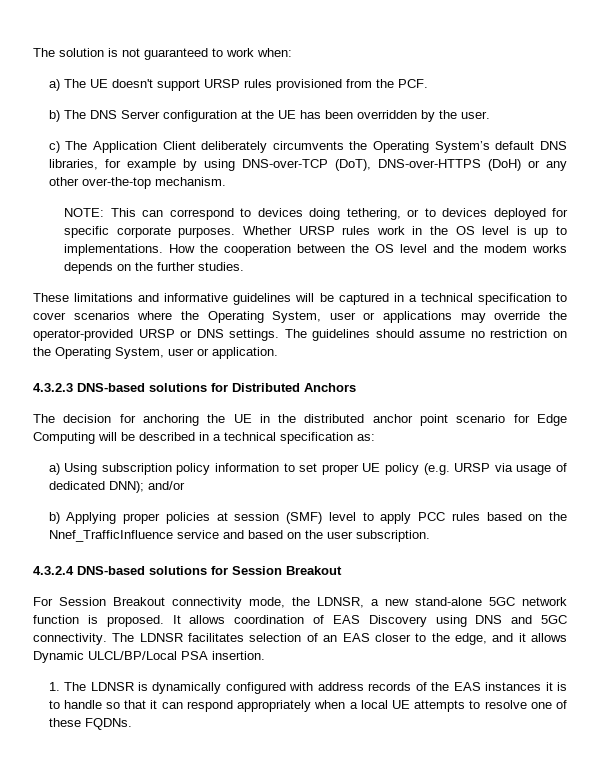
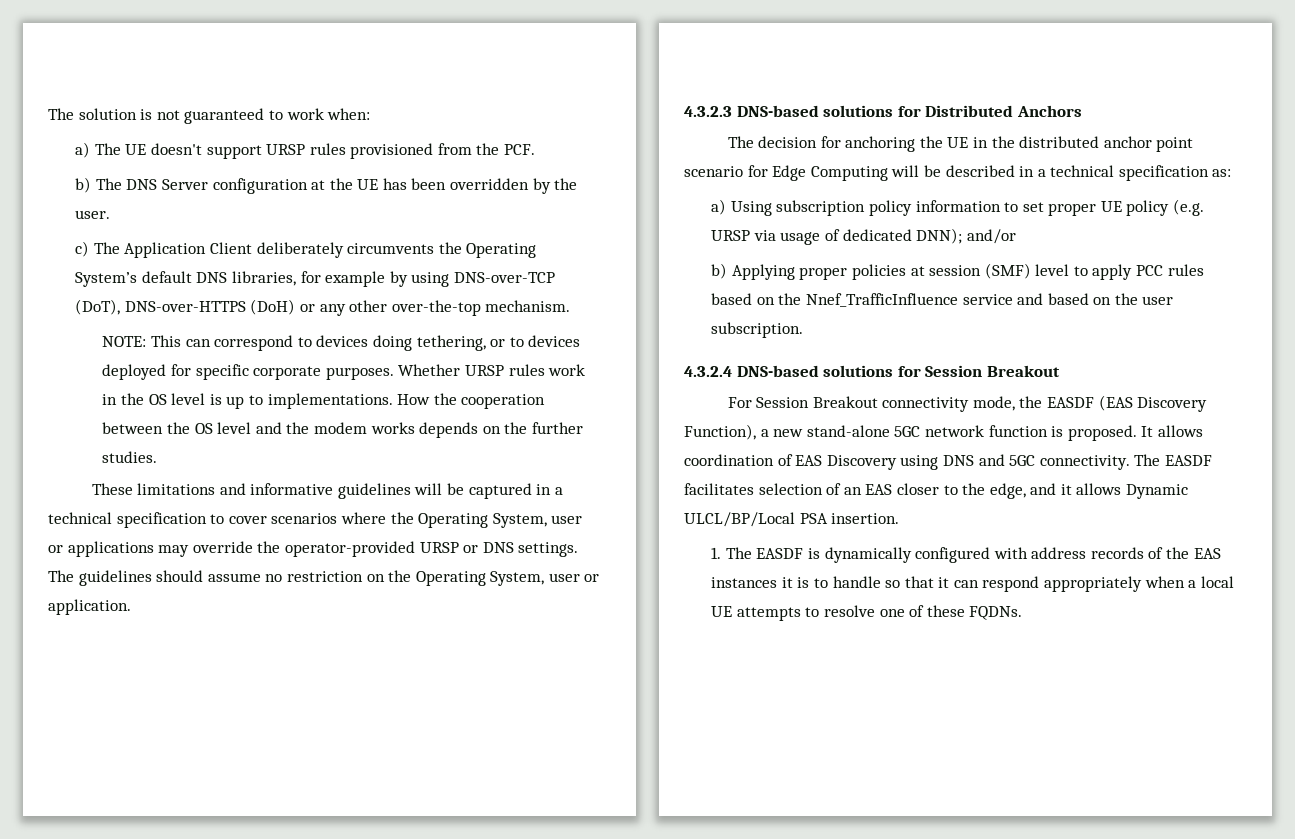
- For Session Breakout connectivity mode, the LDNSR, a new stand-alone 5GC network function is proposed.
+ For Session Breakout connectivity mode, the EASDF (EAS Discovery Function), a new stand-alone 5GC network function is proposed.
- The LDNSR facilitates selection of an EAS closer to the edge, and it allows Dynamic ULCL/BP/Local PSA insertion.
+ The EASDF facilitates selection of an EAS closer to the edge, and it allows Dynamic ULCL/BP/Local PSA insertion.
- 1. The LDNSR is dynamically configured with address records of the EAS instances it is to handle so that it can respond appropriately when a local UE attempts to resolve one of these FQDNs.
+ 1. The EASDF is dynamically configured with address records of the EAS instances it is to handle so that it can respond appropriately when a local UE attempts to resolve one of these FQDNs.

